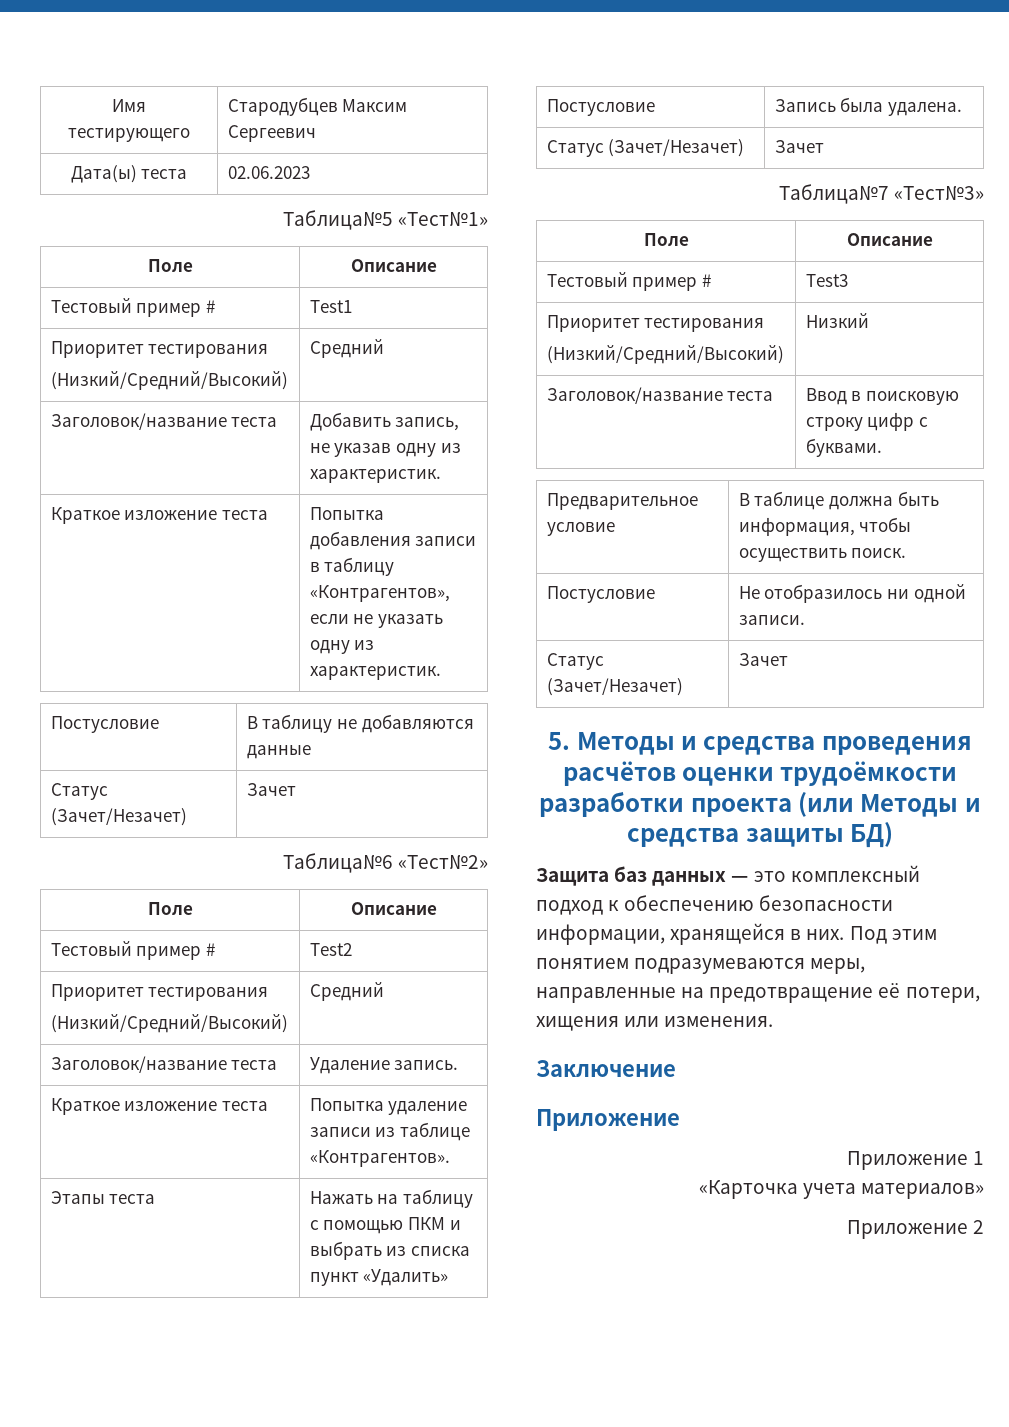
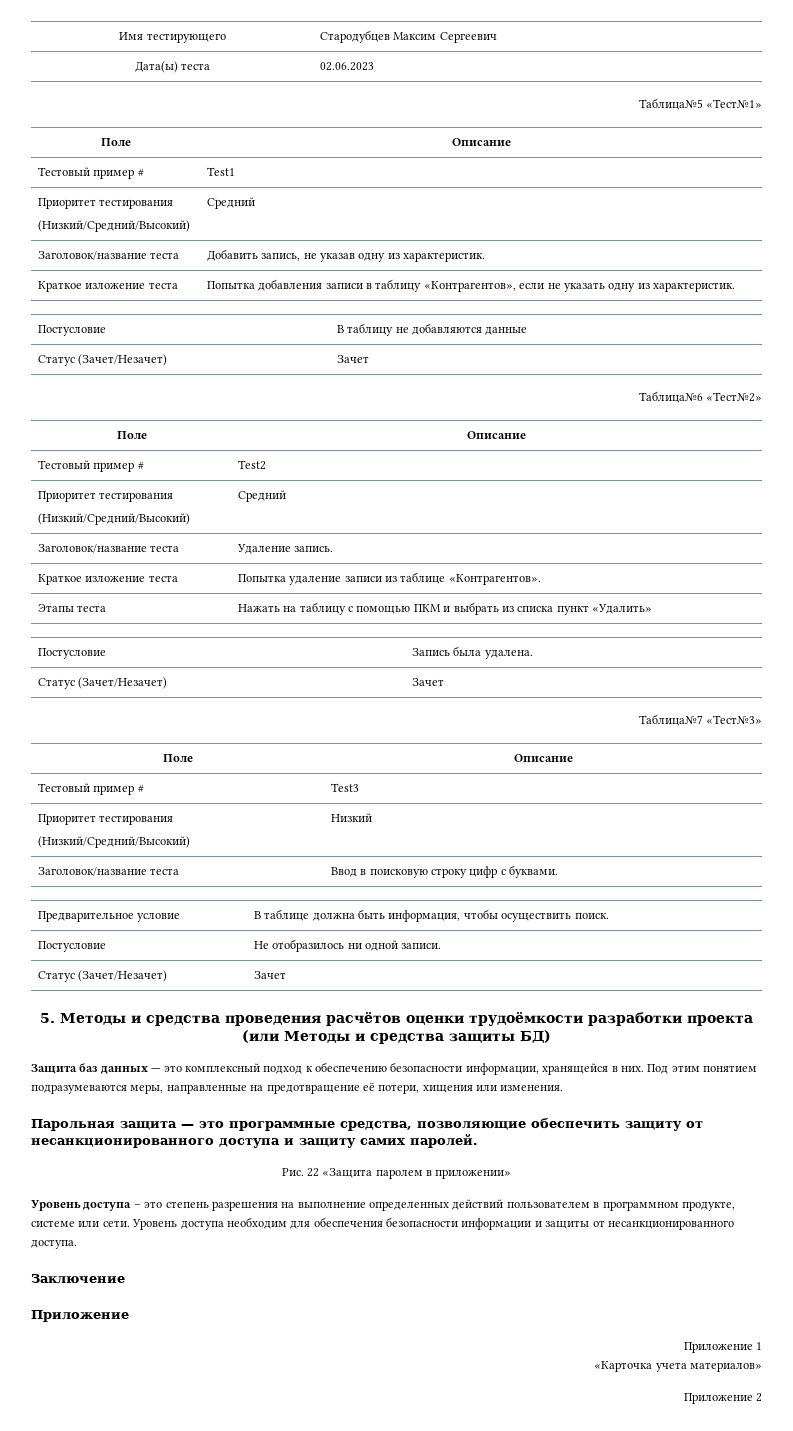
+ Парольная защита — это программные средства, позволяющие обеспечить защиту от несанкционированного доступа и защиту самих паролей.
+ Рис. 22 «Защита паролем в приложении»
+ Уровень доступа – это степень разрешения на выполнение определенных действий пользователем в программном продукте, системе или сети. Уровень доступа необходим для обеспечения безопасности информации и защиты от несанкционированного доступа.

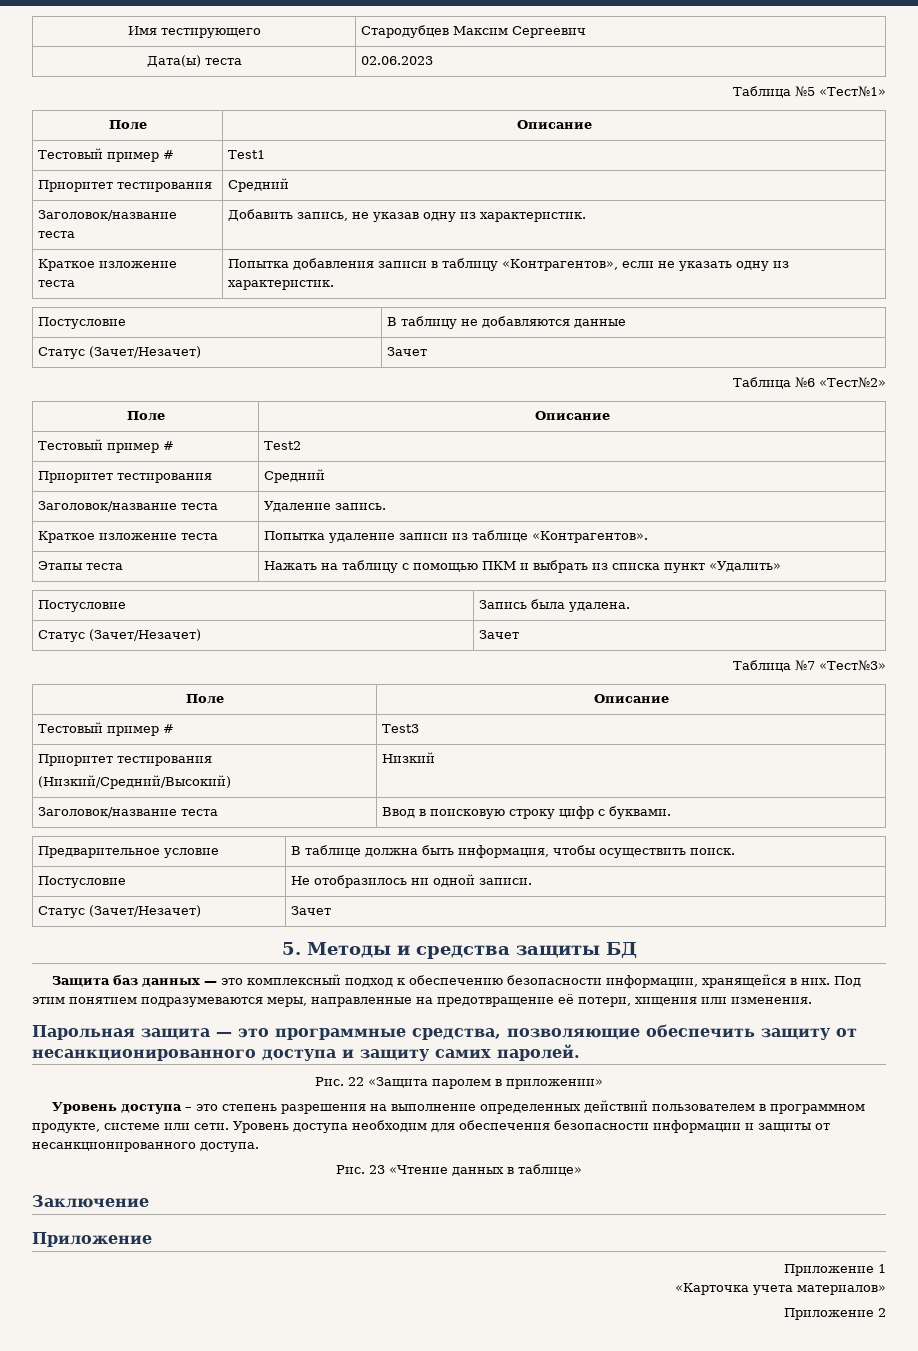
- Таблица№5 «Тест№1»
+ Таблица №5 «Тест№1»
  Тестовый пример # | Test1
- Приоритет тестирования
- (Низкий/Средний/Высокий) | Средний
+ Приоритет тестирования | Средний
- Таблица№6 «Тест№2»
+ Таблица №6 «Тест№2»
  Тестовый пример # | Test2
- Приоритет тестирования
- (Низкий/Средний/Высокий) | Средний
+ Приоритет тестирования | Средний
- Таблица№7 «Тест№3»
+ Таблица №7 «Тест№3»
- 5. Методы и средства проведения расчётов оценки трудоёмкости разработки проекта (или Методы и средства защиты БД)
+ 5. Методы и средства защиты БД
+ Рис. 23 «Чтение данных в таблице»

